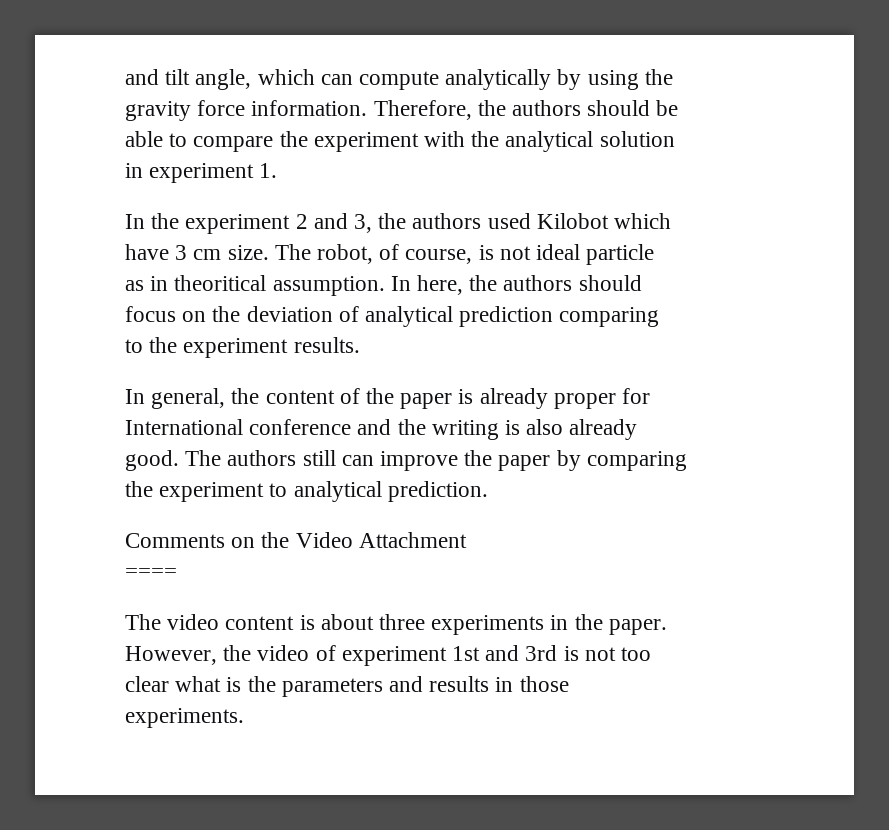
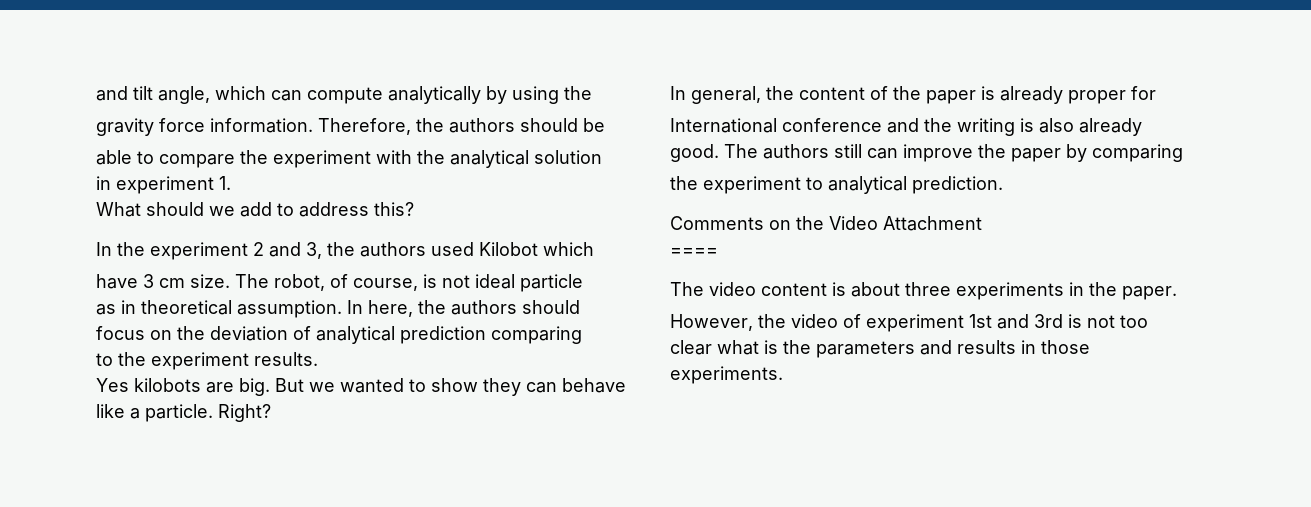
+ What should we add to address this?
- as in theoritical assumption.
+ as in theoretical assumption.
+ Yes kilobots are big. But we wanted to show they can behave like a particle. Right?

